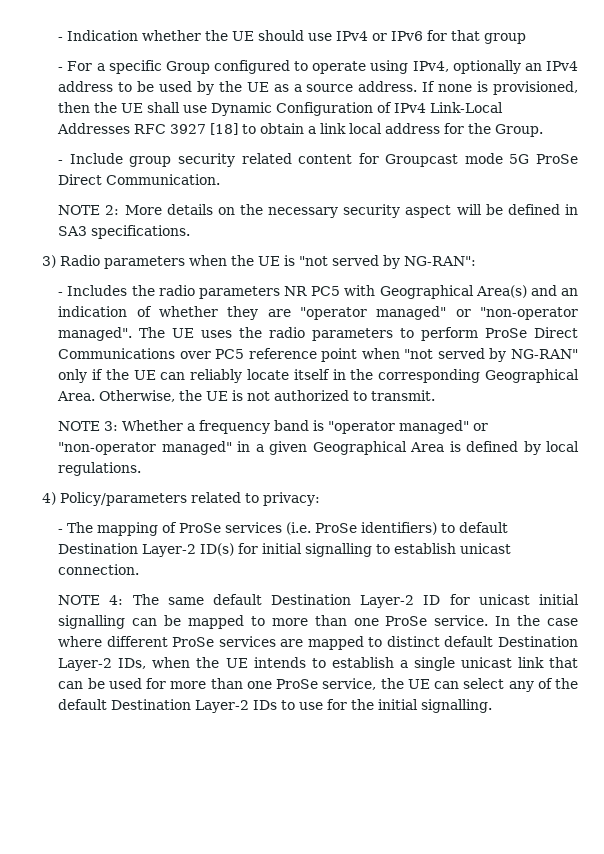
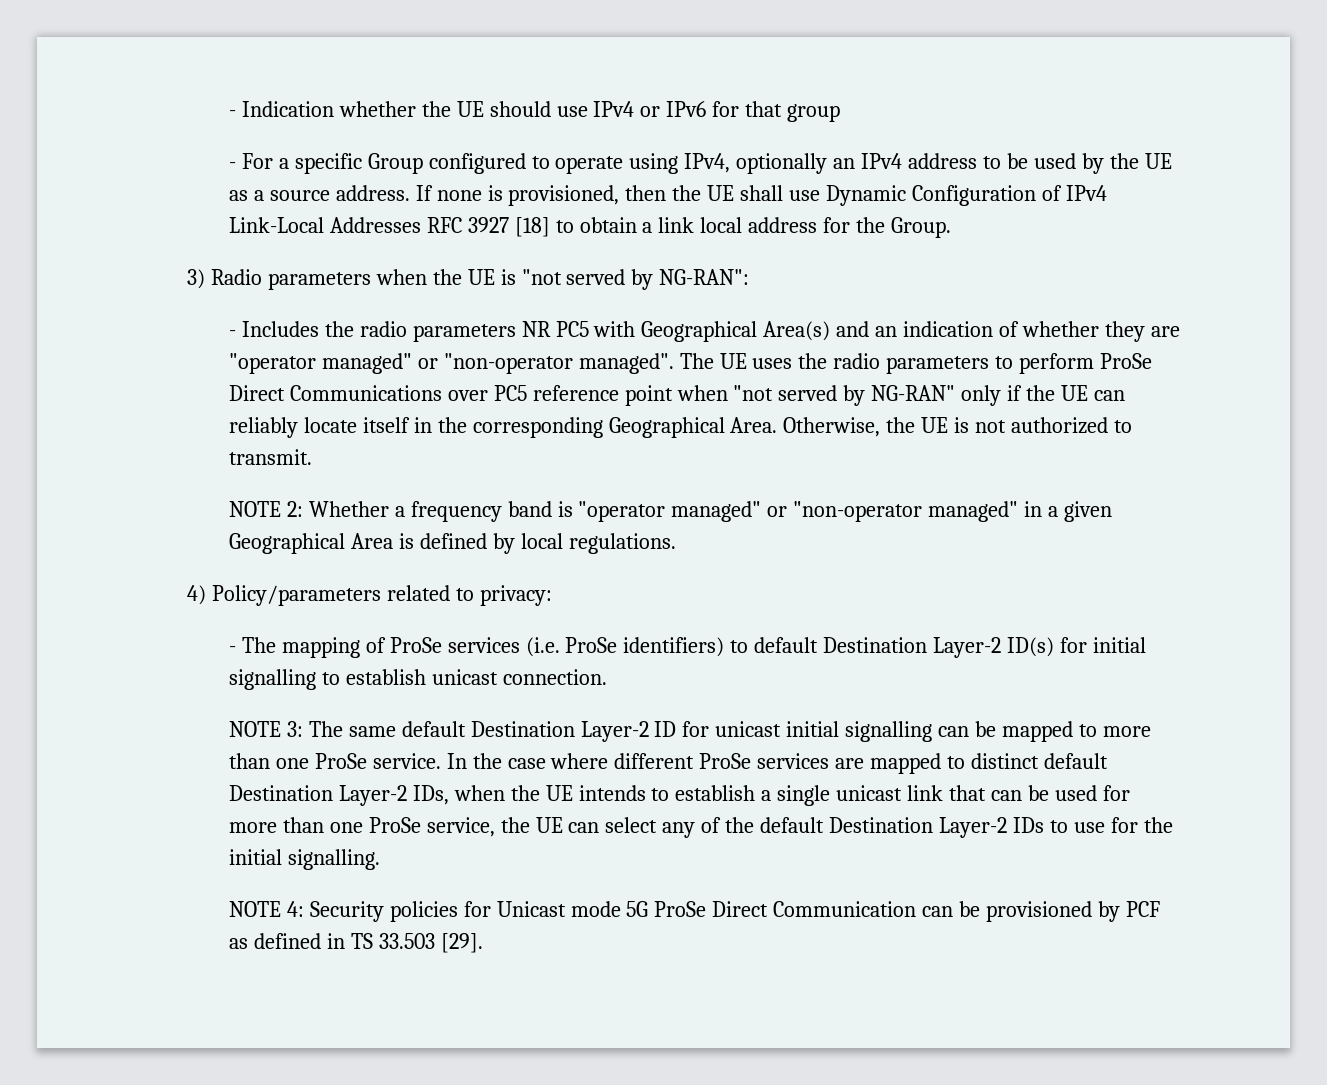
- - Include group security related content for Groupcast mode 5G ProSe Direct Communication.
- NOTE 2: More details on the necessary security aspect will be defined in SA3 specifications.
- NOTE 3: Whether a frequency band is "operator managed" or "non-operator managed" in a given Geographical Area is defined by local regulations.
+ NOTE 2: Whether a frequency band is "operator managed" or "non-operator managed" in a given Geographical Area is defined by local regulations.
- NOTE 4: The same default Destination Layer-2 ID for unicast initial signalling can be mapped to more than one ProSe service.
+ NOTE 3: The same default Destination Layer-2 ID for unicast initial signalling can be mapped to more than one ProSe service.
+ NOTE 4: Security policies for Unicast mode 5G ProSe Direct Communication can be provisioned by PCF as defined in TS 33.503 [29].

